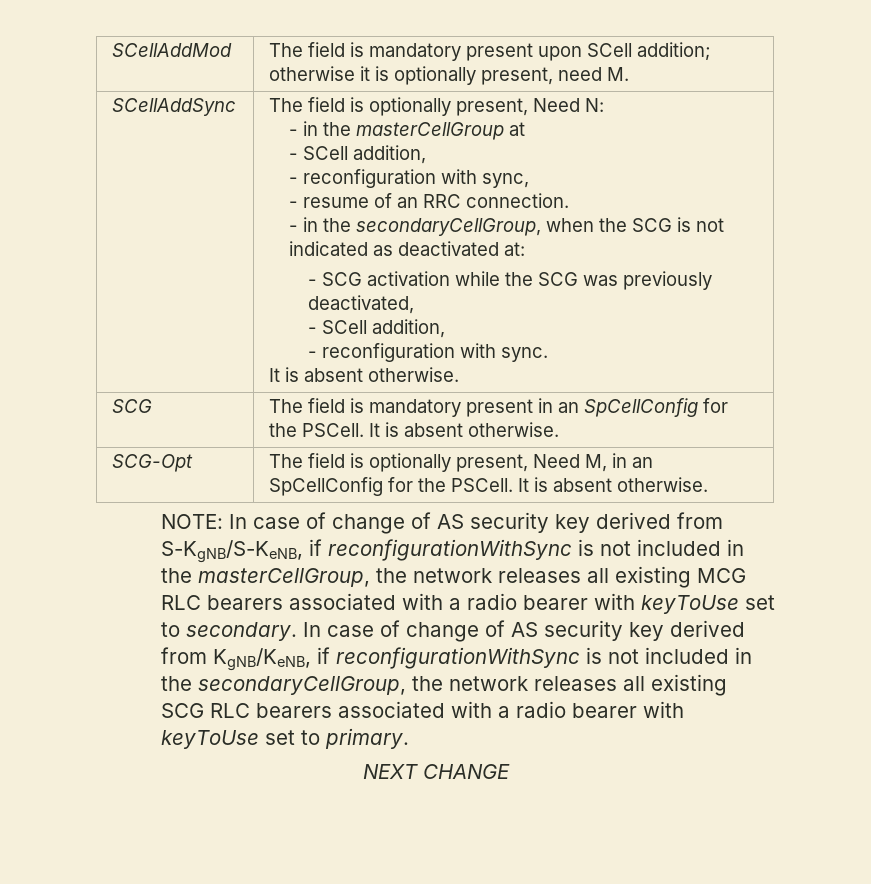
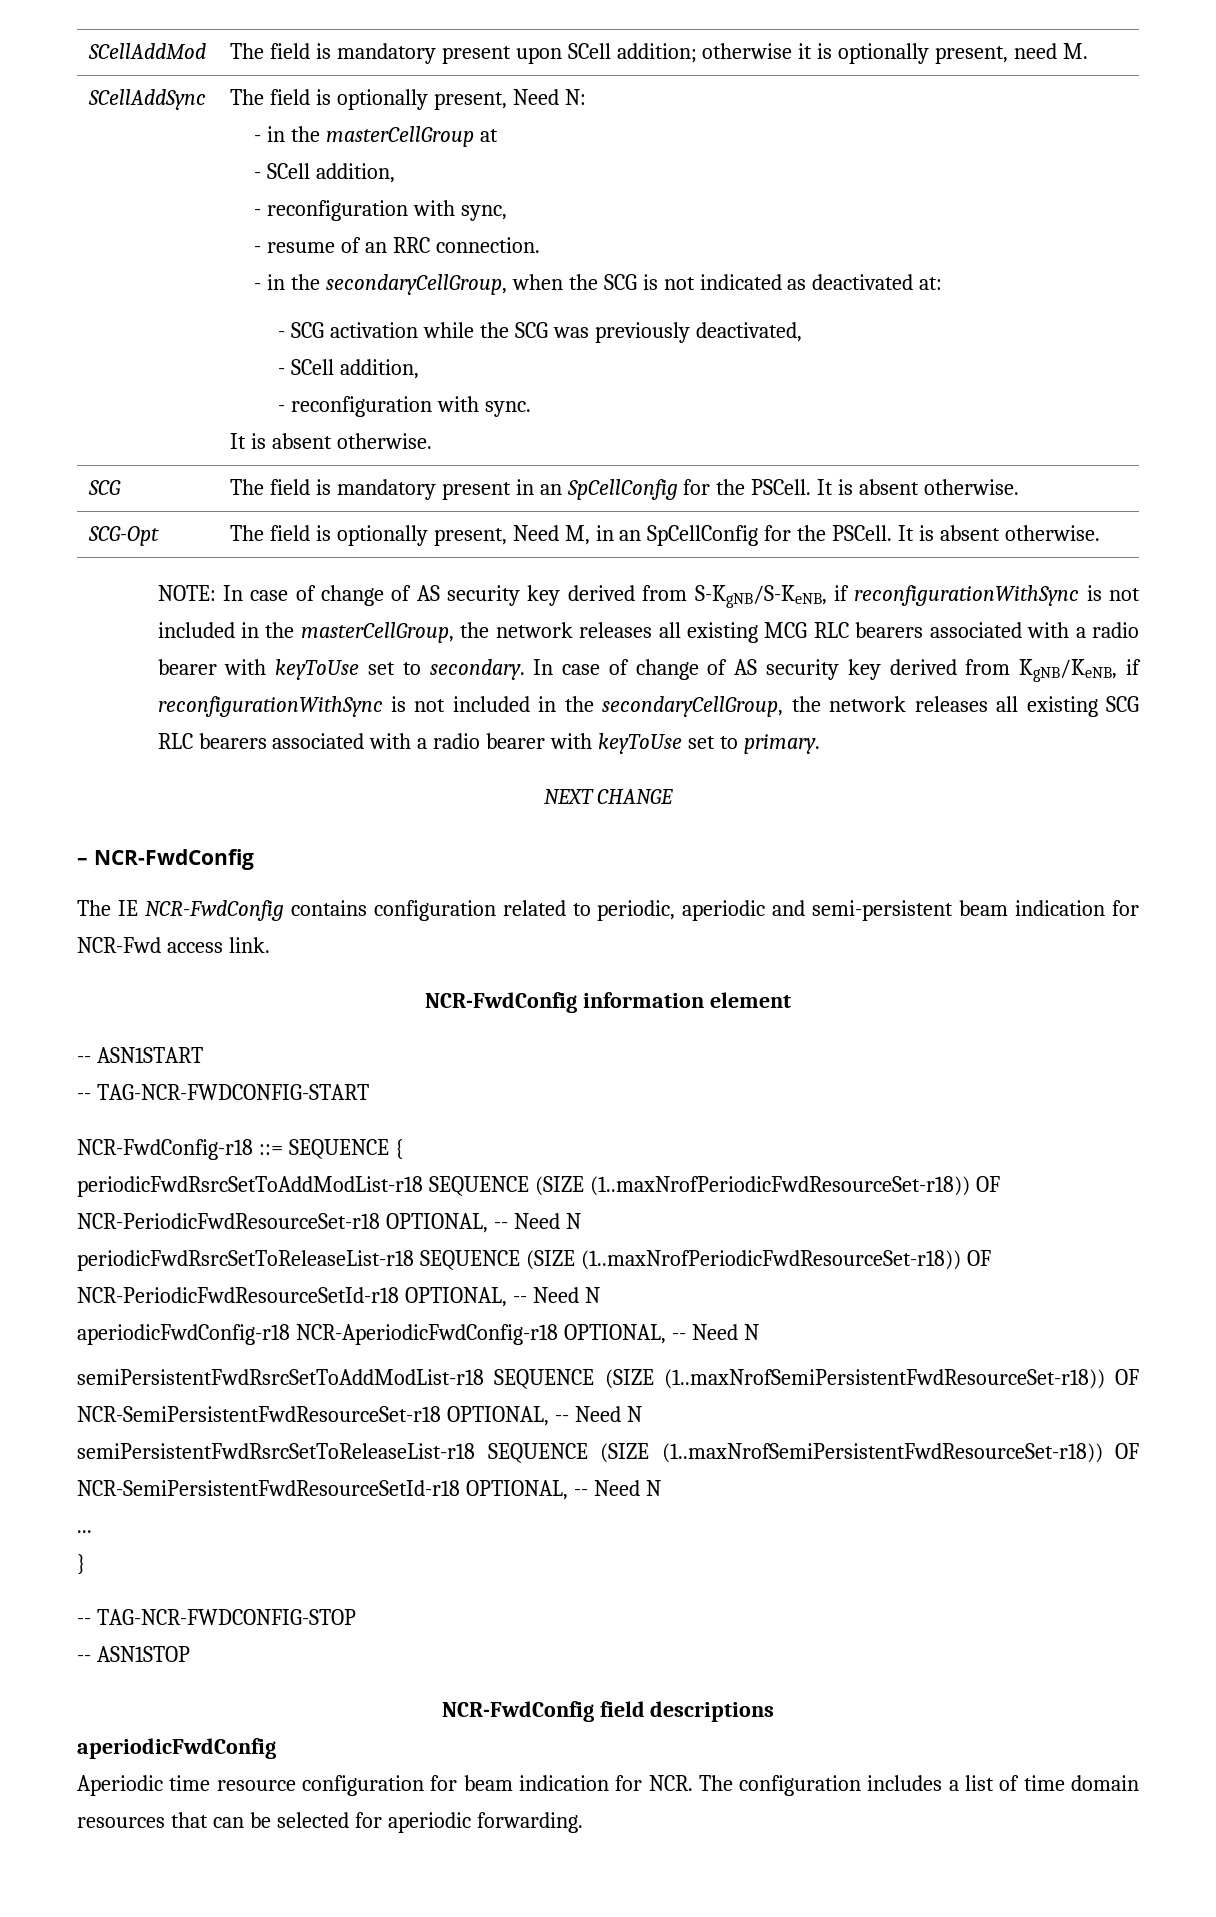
+ – NCR-FwdConfig
+ The IE NCR-FwdConfig contains configuration related to periodic, aperiodic and semi-persistent beam indication for NCR-Fwd access link.
+ NCR-FwdConfig information element
+ -- ASN1START
+ -- TAG-NCR-FWDCONFIG-START
+ NCR-FwdConfig-r18 ::= SEQUENCE {
+ periodicFwdRsrcSetToAddModList-r18 SEQUENCE (SIZE (1..maxNrofPeriodicFwdResourceSet-r18)) OF NCR-PeriodicFwdResourceSet-r18 OPTIONAL, -- Need N
+ periodicFwdRsrcSetToReleaseList-r18 SEQUENCE (SIZE (1..maxNrofPeriodicFwdResourceSet-r18)) OF NCR-PeriodicFwdResourceSetId-r18 OPTIONAL, -- Need N
+ aperiodicFwdConfig-r18 NCR-AperiodicFwdConfig-r18 OPTIONAL, -- Need N
+ semiPersistentFwdRsrcSetToAddModList-r18 SEQUENCE (SIZE (1..maxNrofSemiPersistentFwdResourceSet-r18)) OF NCR-SemiPersistentFwdResourceSet-r18 OPTIONAL, -- Need N
+ semiPersistentFwdRsrcSetToReleaseList-r18 SEQUENCE (SIZE (1..maxNrofSemiPersistentFwdResourceSet-r18)) OF NCR-SemiPersistentFwdResourceSetId-r18 OPTIONAL, -- Need N
+ ...
+ }
+ -- TAG-NCR-FWDCONFIG-STOP
+ -- ASN1STOP
+ NCR-FwdConfig field descriptions
+ aperiodicFwdConfig
+ Aperiodic time resource configuration for beam indication for NCR. The configuration includes a list of time domain resources that can be selected for aperiodic forwarding.

